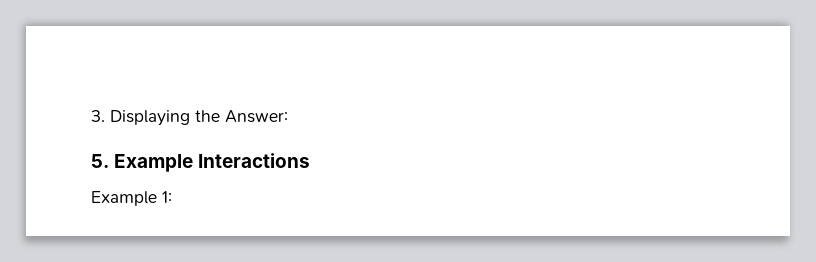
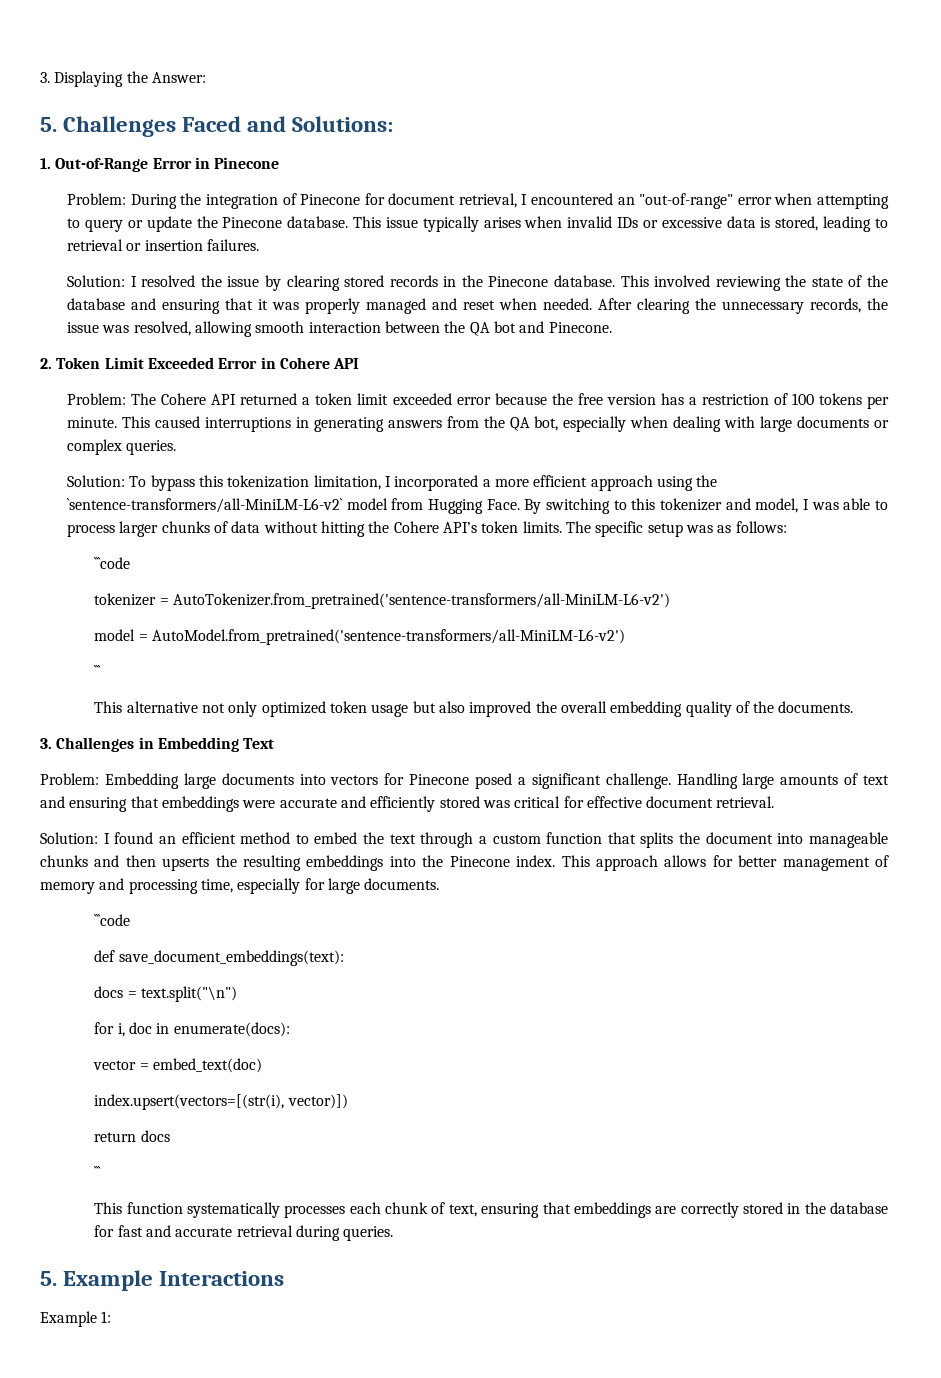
+ 5. Challenges Faced and Solutions:
+ 1. Out-of-Range Error in Pinecone
+ Problem: During the integration of Pinecone for document retrieval, I encountered an "out-of-range" error when attempting to query or update the Pinecone database. This issue typically arises when invalid IDs or excessive data is stored, leading to retrieval or insertion failures.
+ Solution: I resolved the issue by clearing stored records in the Pinecone database. This involved reviewing the state of the database and ensuring that it was properly managed and reset when needed. After clearing the unnecessary records, the issue was resolved, allowing smooth interaction between the QA bot and Pinecone.
+ 2. Token Limit Exceeded Error in Cohere API
+ Problem: The Cohere API returned a token limit exceeded error because the free version has a restriction of 100 tokens per minute. This caused interruptions in generating answers from the QA bot, especially when dealing with large documents or complex queries.
+ Solution: To bypass this tokenization limitation, I incorporated a more efficient approach using the `sentence-transformers/all-MiniLM-L6-v2` model from Hugging Face. By switching to this tokenizer and model, I was able to process larger chunks of data without hitting the Cohere API’s token limits. The specific setup was as follows:
+ ```code
+ tokenizer = AutoTokenizer.from_pretrained('sentence-transformers/all-MiniLM-L6-v2')
+ model = AutoModel.from_pretrained('sentence-transformers/all-MiniLM-L6-v2')
+ ```
+ This alternative not only optimized token usage but also improved the overall embedding quality of the documents.
+ 3. Challenges in Embedding Text
+ Problem: Embedding large documents into vectors for Pinecone posed a significant challenge. Handling large amounts of text and ensuring that embeddings were accurate and efficiently stored was critical for effective document retrieval.
+ Solution: I found an efficient method to embed the text through a custom function that splits the document into manageable chunks and then upserts the resulting embeddings into the Pinecone index. This approach allows for better management of memory and processing time, especially for large documents.
+ ```code
+ def save_document_embeddings(text):
+ docs = text.split("\n")
+ for i, doc in enumerate(docs):
+ vector = embed_text(doc)
+ index.upsert(vectors=[(str(i), vector)])
+ return docs
+ ```
+ This function systematically processes each chunk of text, ensuring that embeddings are correctly stored in the database for fast and accurate retrieval during queries.

